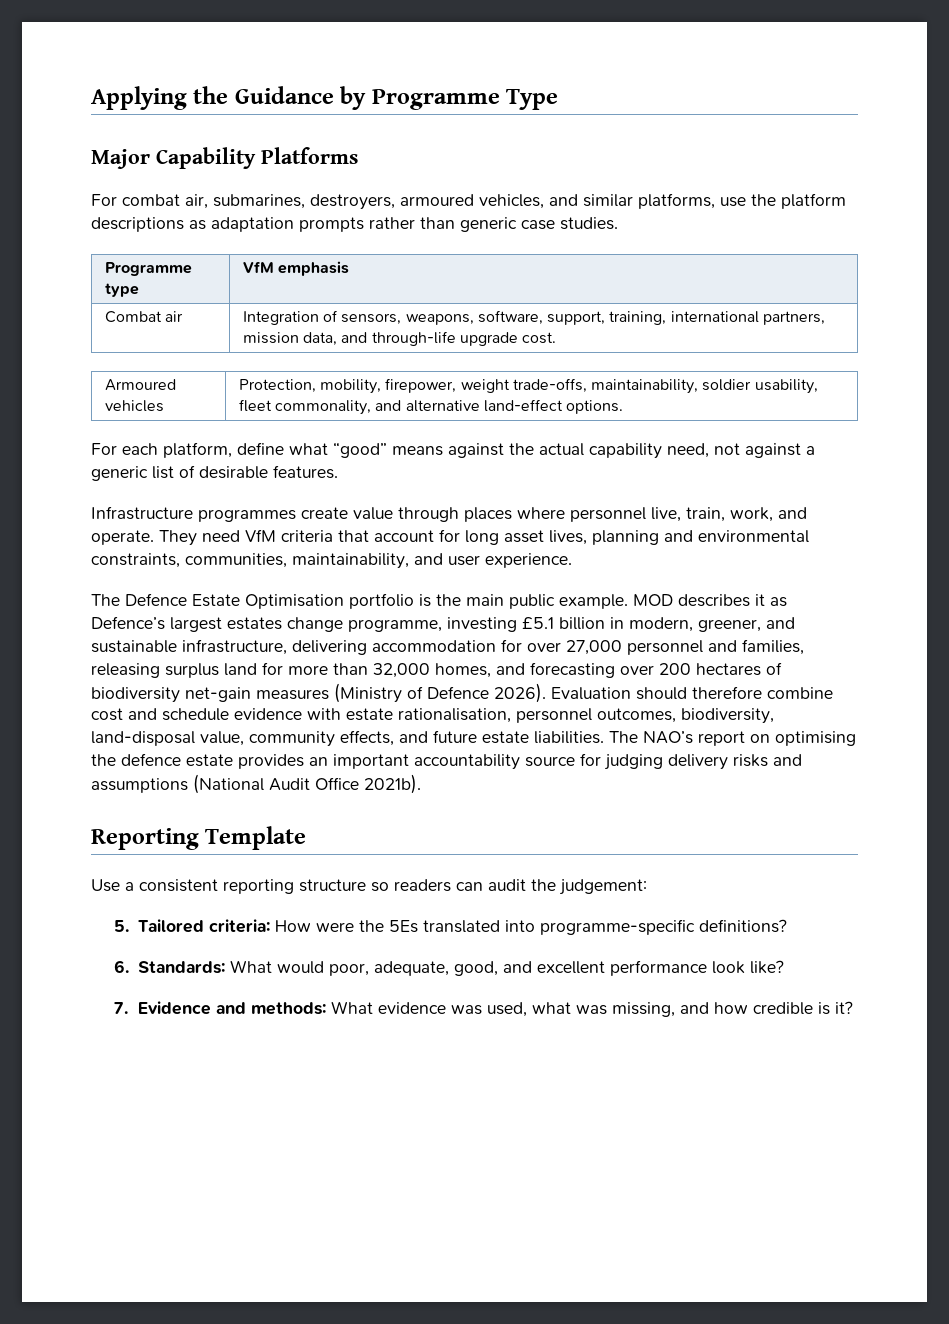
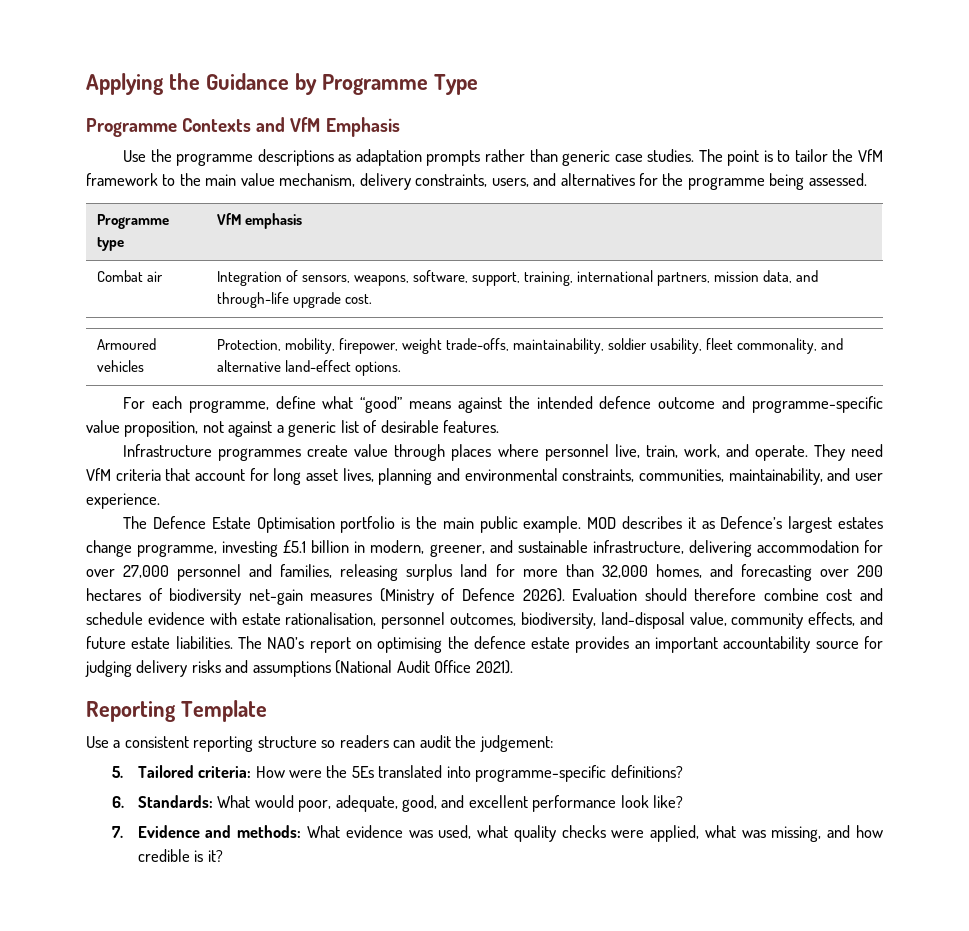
- Major Capability Platforms
- For combat air, submarines, destroyers, armoured vehicles, and similar platforms, use the platform descriptions as adaptation prompts rather than generic case studies.
+ Programme Contexts and VfM Emphasis
+ Use the programme descriptions as adaptation prompts rather than generic case studies. The point is to tailor the VfM framework to the main value mechanism, delivery constraints, users, and alternatives for the programme being assessed.
- For each platform, define what “good” means against the actual capability need, not against a generic list of desirable features.
+ For each programme, define what “good” means against the intended defence outcome and programme-specific value proposition, not against a generic list of desirable features.
- The NAO’s report on optimising the defence estate provides an important accountability source for judging delivery risks and assumptions (National Audit Office 2021b).
+ The NAO’s report on optimising the defence estate provides an important accountability source for judging delivery risks and assumptions (National Audit Office 2021).
- 7. Evidence and methods: What evidence was used, what was missing, and how credible is it?
+ 7. Evidence and methods: What evidence was used, what quality checks were applied, what was missing, and how credible is it?

